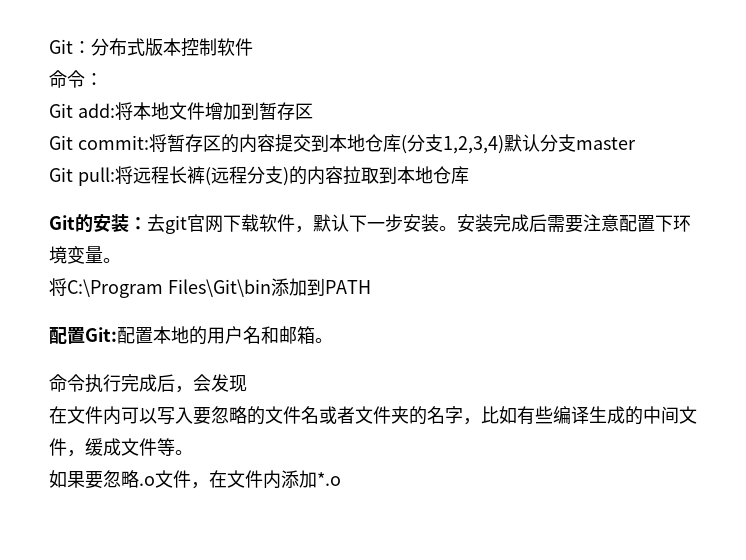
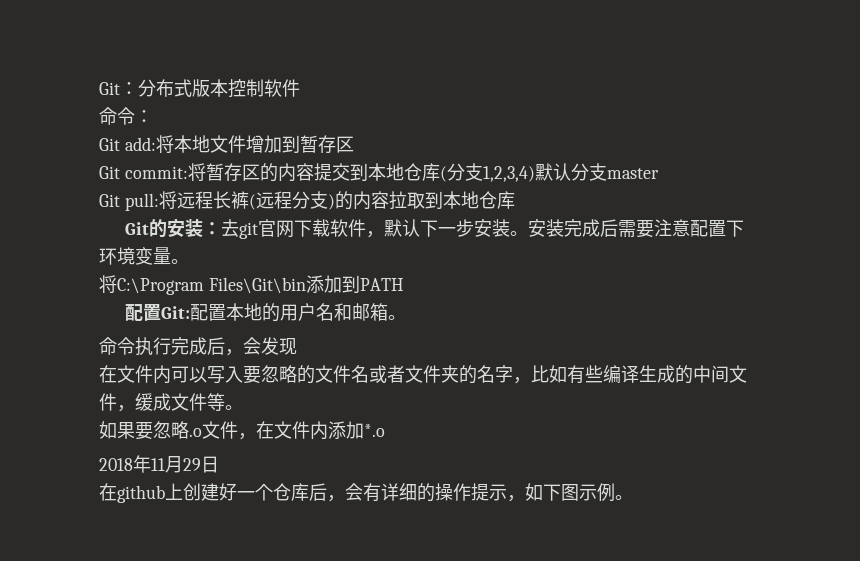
+ 2018年11月29日
+ 在github上创建好一个仓库后，会有详细的操作提示，如下图示例。

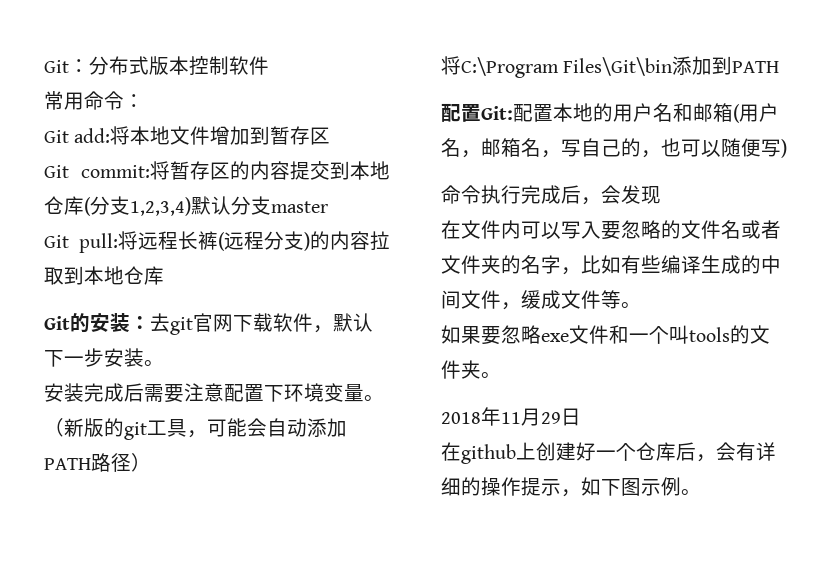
- 命令：
+ 常用命令：
- Git的安装：去git官网下载软件，默认下一步安装。安装完成后需要注意配置下环境变量。
+ Git的安装：去git官网下载软件，默认下一步安装。
+ 安装完成后需要注意配置下环境变量。（新版的git工具，可能会自动添加PATH路径）
- 配置Git:配置本地的用户名和邮箱。
+ 配置Git:配置本地的用户名和邮箱(用户名，邮箱名，写自己的，也可以随便写)
- 如果要忽略.o文件，在文件内添加*.o
+ 如果要忽略exe文件和一个叫tools的文件夹。

